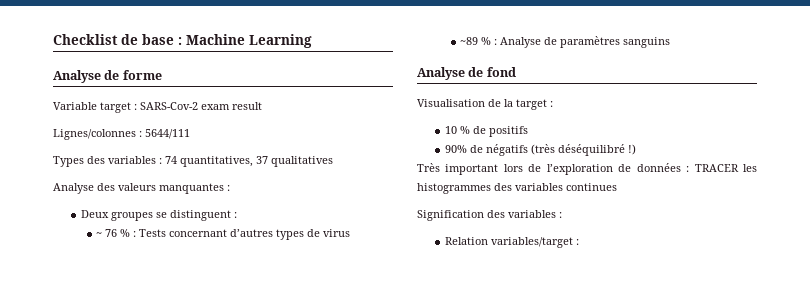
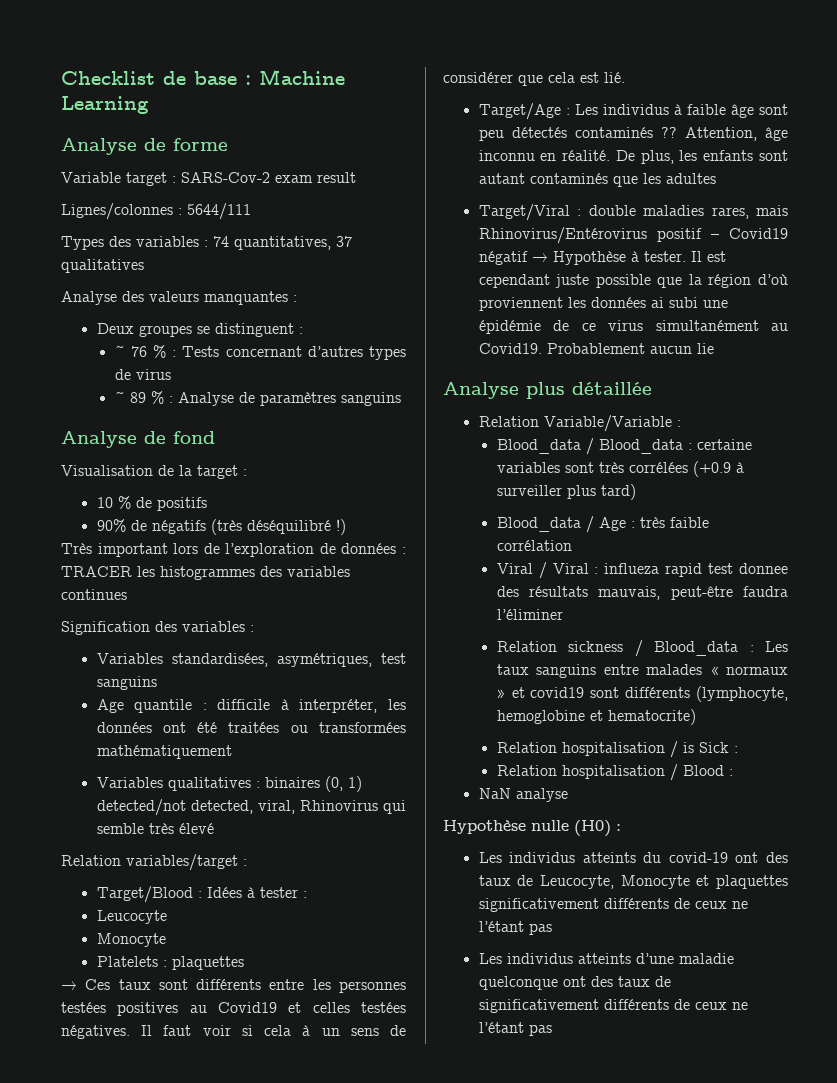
- ~89 % : Analyse de paramètres sanguins
+ ~ 89 % : Analyse de paramètres sanguins
+ Variables standardisées, asymétriques, test sanguins
+ Age quantile : difficile à interpréter, les données ont été traitées ou transformées mathématiquement
+ Variables qualitatives : binaires (0, 1) detected/not detected, viral, Rhinovirus qui semble très élevé
  Relation variables/target :
+ Target/Blood : Idées à tester :
+ Leucocyte
+ Monocyte
+ Platelets : plaquettes
+ → Ces taux sont différents entre les personnes testées positives au Covid19 et celles testées négatives. Il faut voir si cela à un sens de considérer que cela est lié.
+ Target/Age : Les individus à faible âge sont peu détectés contaminés ?? Attention, âge inconnu en réalité. De plus, les enfants sont autant contaminés que les adultes
+ Target/Viral : double maladies rares, mais Rhinovirus/Entérovirus positif – Covid19 négatif → Hypothèse à tester. Il est cependant juste possible que la région d’où proviennent les données ai subi une épidémie de ce virus simultanément au Covid19. Probablement aucun lie
+ Analyse plus détaillée
+ Relation Variable/Variable :
+ Blood_data / Blood_data : certaine variables sont très corrélées (+0.9 à surveiller plus tard)
+ Blood_data / Age : très faible corrélation
+ Viral / Viral : influeza rapid test donnee des résultats mauvais, peut-être faudra l’éliminer
+ Relation sickness / Blood_data : Les taux sanguins entre malades « normaux » et covid19 sont différents (lymphocyte, hemoglobine et hematocrite)
+ Relation hospitalisation / is Sick :
+ Relation hospitalisation / Blood :
+ NaN analyse
+ Hypothèse nulle (H0) :
+ Les individus atteints du covid-19 ont des taux de Leucocyte, Monocyte et plaquettes significativement différents de ceux ne l’étant pas
+ Les individus atteints d’une maladie quelconque ont des taux de significativement différents de ceux ne l’étant pas

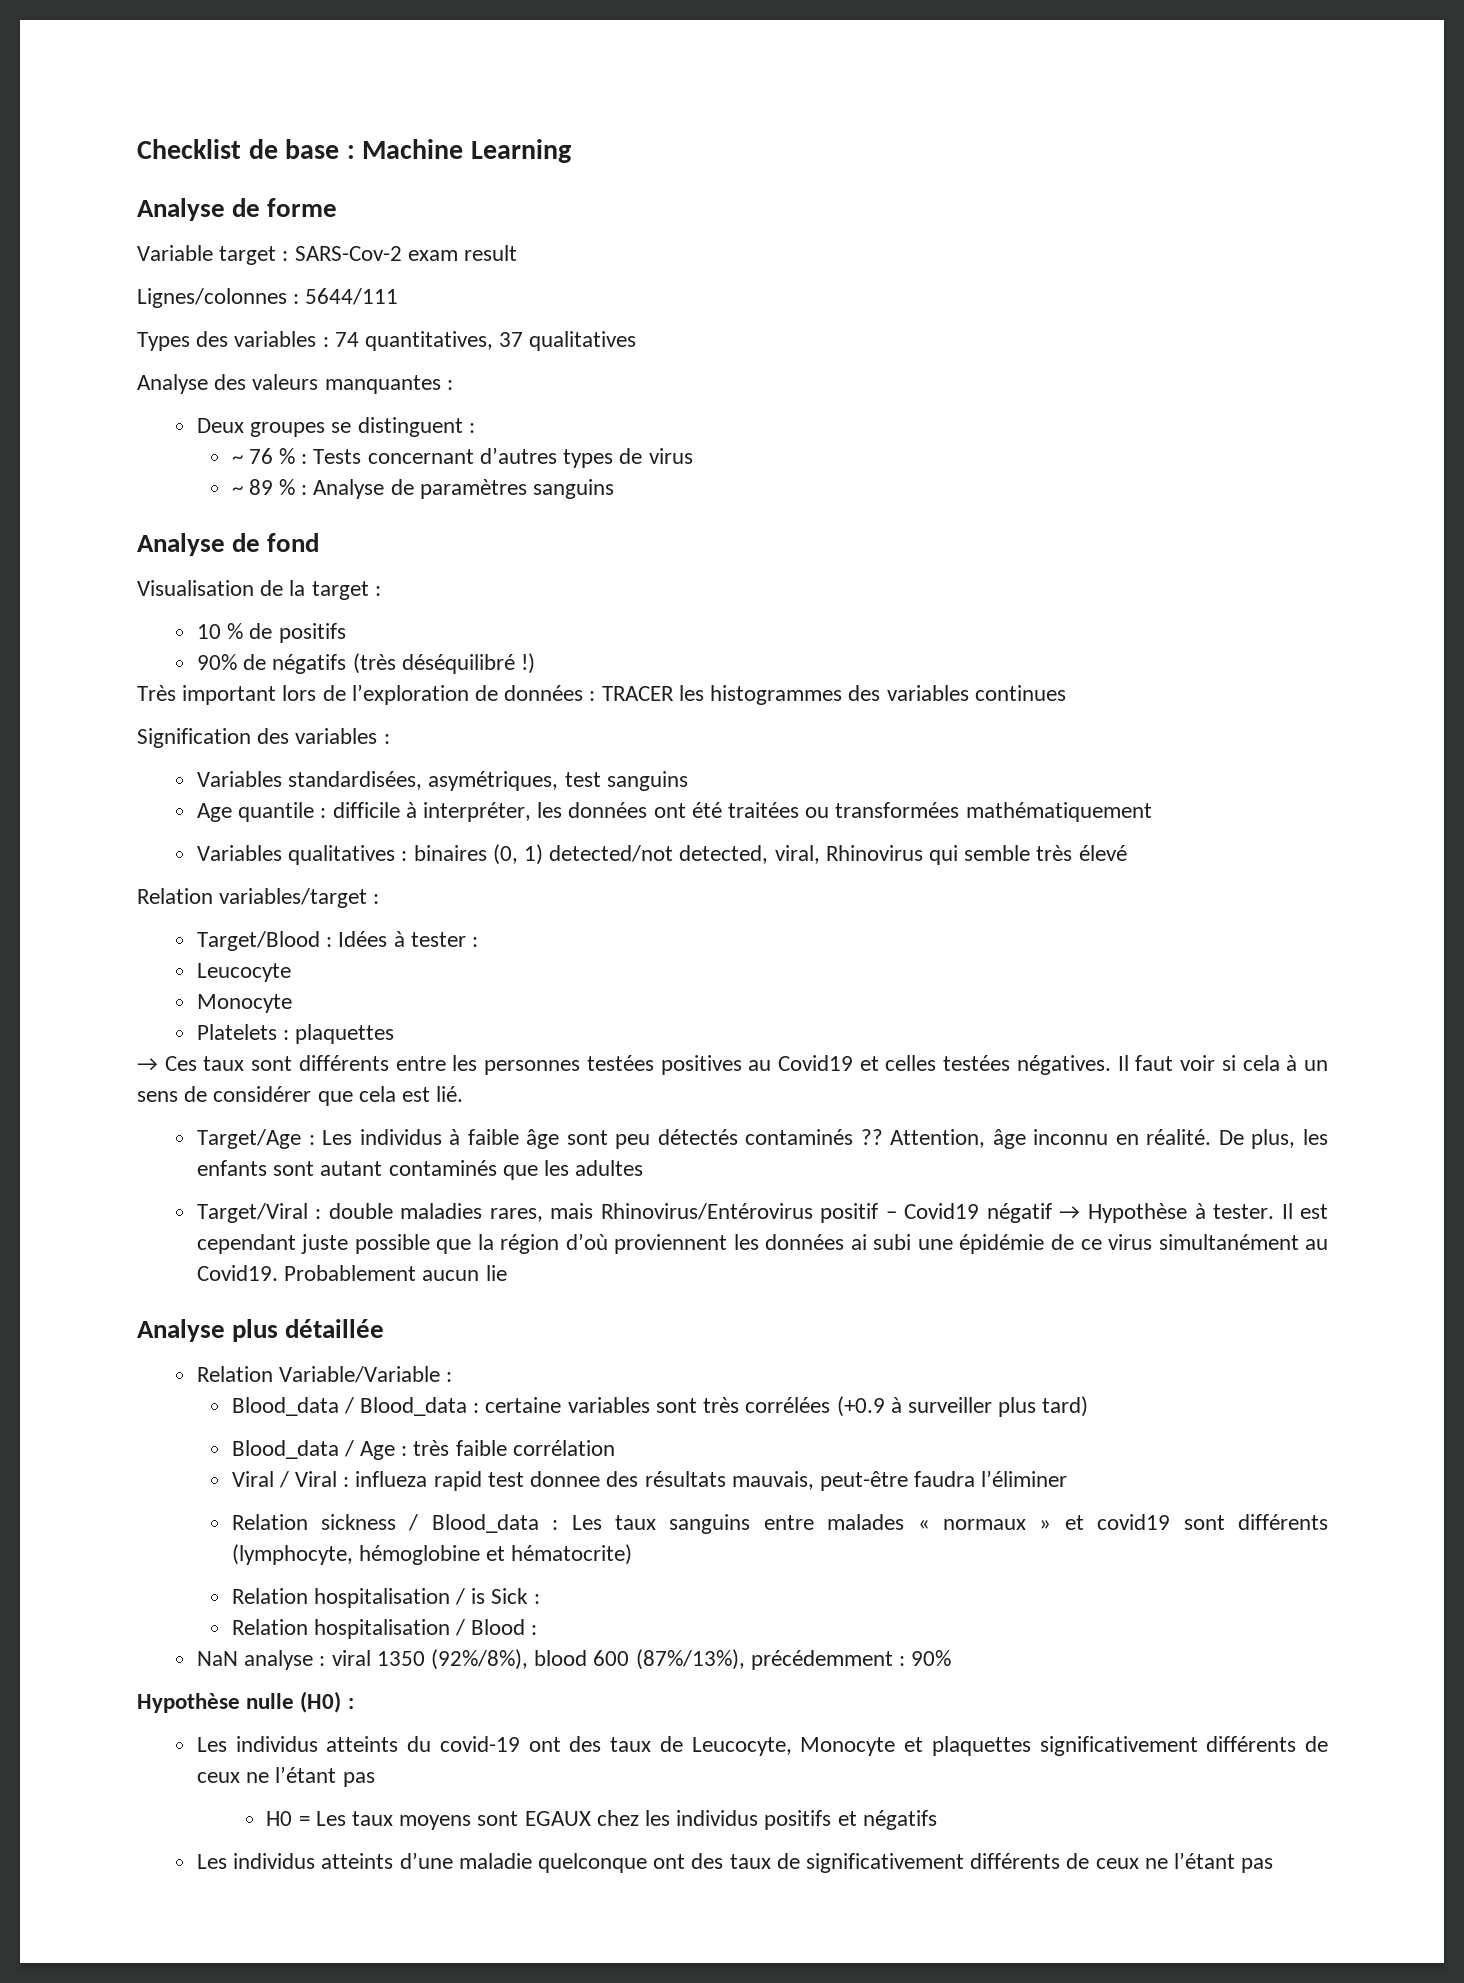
- Relation sickness / Blood_data : Les taux sanguins entre malades « normaux » et covid19 sont différents (lymphocyte, hemoglobine et hematocrite)
+ Relation sickness / Blood_data : Les taux sanguins entre malades « normaux » et covid19 sont différents (lymphocyte, hémoglobine et hématocrite)
- NaN analyse
+ NaN analyse : viral 1350 (92%/8%), blood 600 (87%/13%), précédemment : 90%
+ H0 = Les taux moyens sont EGAUX chez les individus positifs et négatifs

